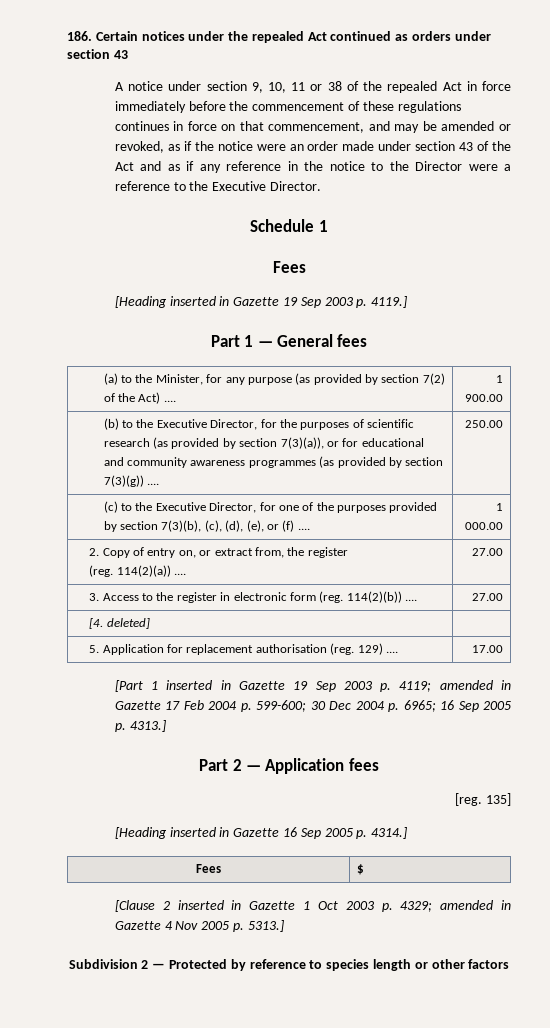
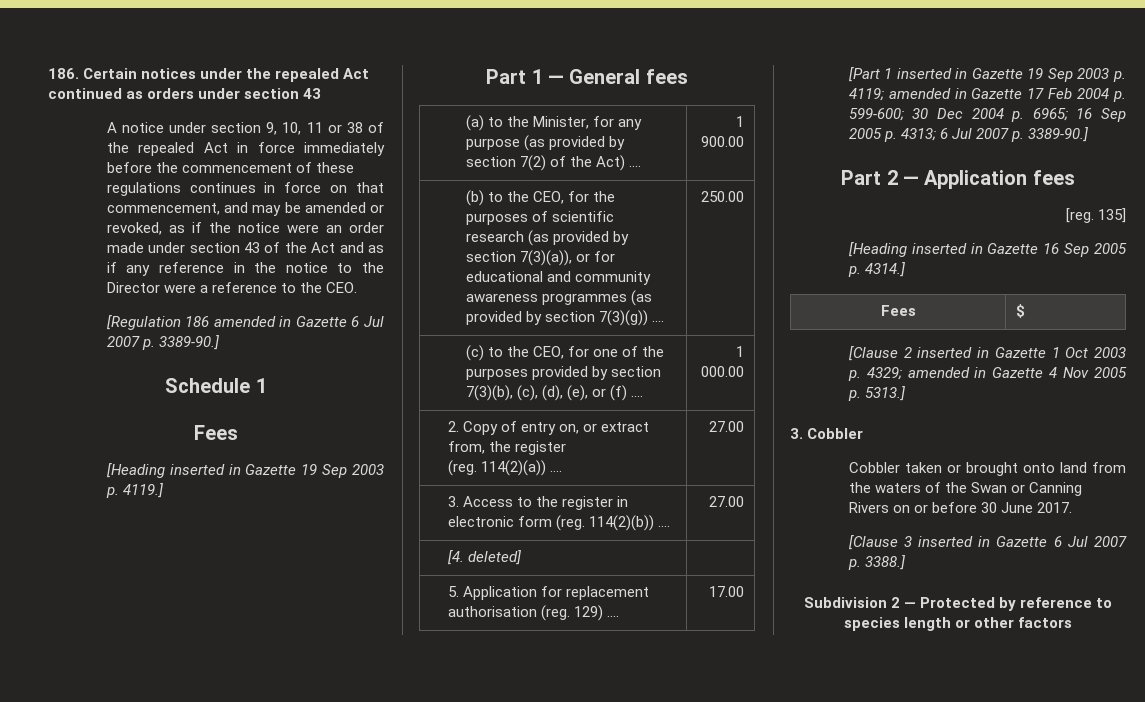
- A notice under section 9, 10, 11 or 38 of the repealed Act in force immediately before the commencement of these regulations continues in force on that commencement, and may be amended or revoked, as if the notice were an order made under section 43 of the Act and as if any reference in the notice to the Director were a reference to the Executive Director.
+ A notice under section 9, 10, 11 or 38 of the repealed Act in force immediately before the commencement of these regulations continues in force on that commencement, and may be amended or revoked, as if the notice were an order made under section 43 of the Act and as if any reference in the notice to the Director were a reference to the CEO.
+ [Regulation 186 amended in Gazette 6 Jul 2007 p. 3389-90.]
- (b) to the Executive Director, for the purposes of scientific research (as provided by section 7(3)(a)), or for educational and community awareness programmes (as provided by section 7(3)(g)) .... | 250.00
+ (b) to the CEO, for the purposes of scientific research (as provided by section 7(3)(a)), or for educational and community awareness programmes (as provided by section 7(3)(g)) .... | 250.00
- (c) to the Executive Director, for one of the purposes provided by section 7(3)(b), (c), (d), (e), or (f) .... | 1 000.00
+ (c) to the CEO, for one of the purposes provided by section 7(3)(b), (c), (d), (e), or (f) .... | 1 000.00
- [Part 1 inserted in Gazette 19 Sep 2003 p. 4119; amended in Gazette 17 Feb 2004 p. 599-600; 30 Dec 2004 p. 6965; 16 Sep 2005 p. 4313.]
+ [Part 1 inserted in Gazette 19 Sep 2003 p. 4119; amended in Gazette 17 Feb 2004 p. 599-600; 30 Dec 2004 p. 6965; 16 Sep 2005 p. 4313; 6 Jul 2007 p. 3389-90.]
+ 3. Cobbler
+ Cobbler taken or brought onto land from the waters of the Swan or Canning Rivers on or before 30 June 2017.
+ [Clause 3 inserted in Gazette 6 Jul 2007 p. 3388.]

